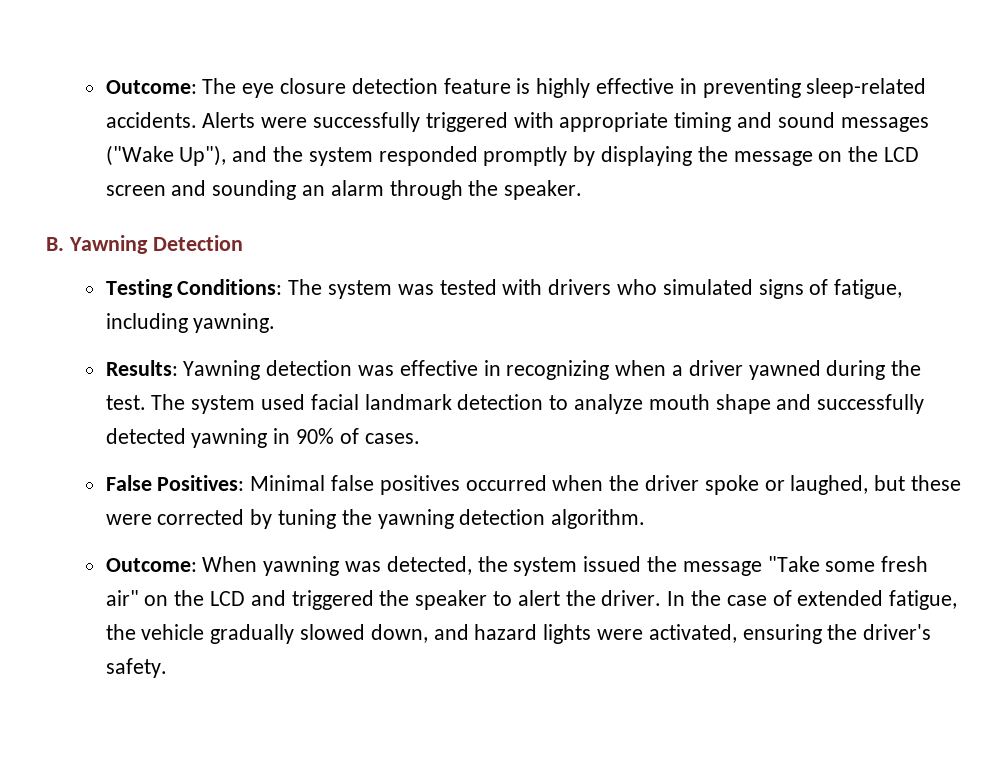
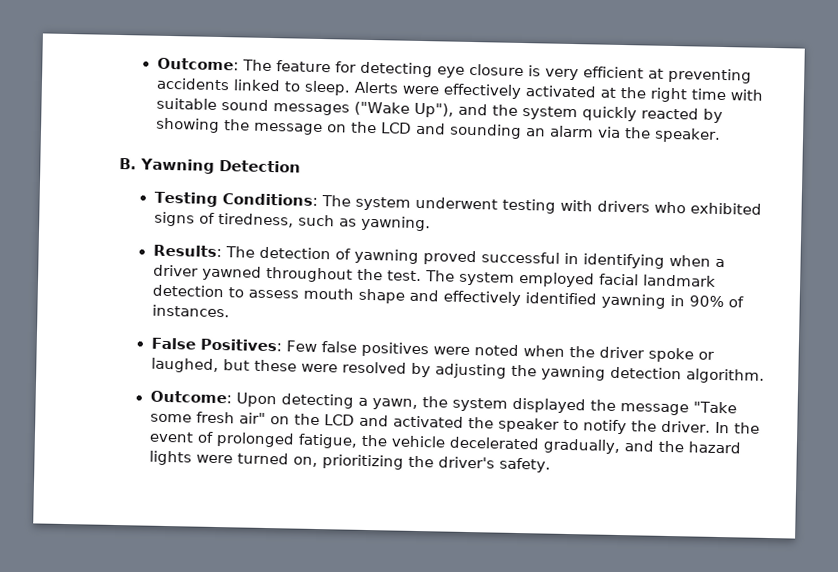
- Outcome: The eye closure detection feature is highly effective in preventing sleep-related accidents. Alerts were successfully triggered with appropriate timing and sound messages ("Wake Up"), and the system responded promptly by displaying the message on the LCD screen and sounding an alarm through the speaker.
+ Outcome: The feature for detecting eye closure is very efficient at preventing accidents linked to sleep. Alerts were effectively activated at the right time with suitable sound messages ("Wake Up"), and the system quickly reacted by showing the message on the LCD and sounding an alarm via the speaker.
- Testing Conditions: The system was tested with drivers who simulated signs of fatigue, including yawning.
+ Testing Conditions: The system underwent testing with drivers who exhibited signs of tiredness, such as yawning.
- Results: Yawning detection was effective in recognizing when a driver yawned during the test.
+ Results: The detection of yawning proved successful in identifying when a driver yawned throughout the test.
- The system used facial landmark detection to analyze mouth shape and successfully detected yawning in 90% of cases.
+ The system employed facial landmark detection to assess mouth shape and effectively identified yawning in 90% of instances.
- False Positives: Minimal false positives occurred when the driver spoke or laughed, but these were corrected by tuning the yawning detection algorithm.
+ False Positives: Few false positives were noted when the driver spoke or laughed, but these were resolved by adjusting the yawning detection algorithm.
- Outcome: When yawning was detected, the system issued the message "Take some fresh air" on the LCD and triggered the speaker to alert the driver.
+ Outcome: Upon detecting a yawn, the system displayed the message "Take some fresh air" on the LCD and activated the speaker to notify the driver.
- In the case of extended fatigue, the vehicle gradually slowed down, and hazard lights were activated, ensuring the driver's safety.
+ In the event of prolonged fatigue, the vehicle decelerated gradually, and the hazard lights were turned on, prioritizing the driver's safety.

